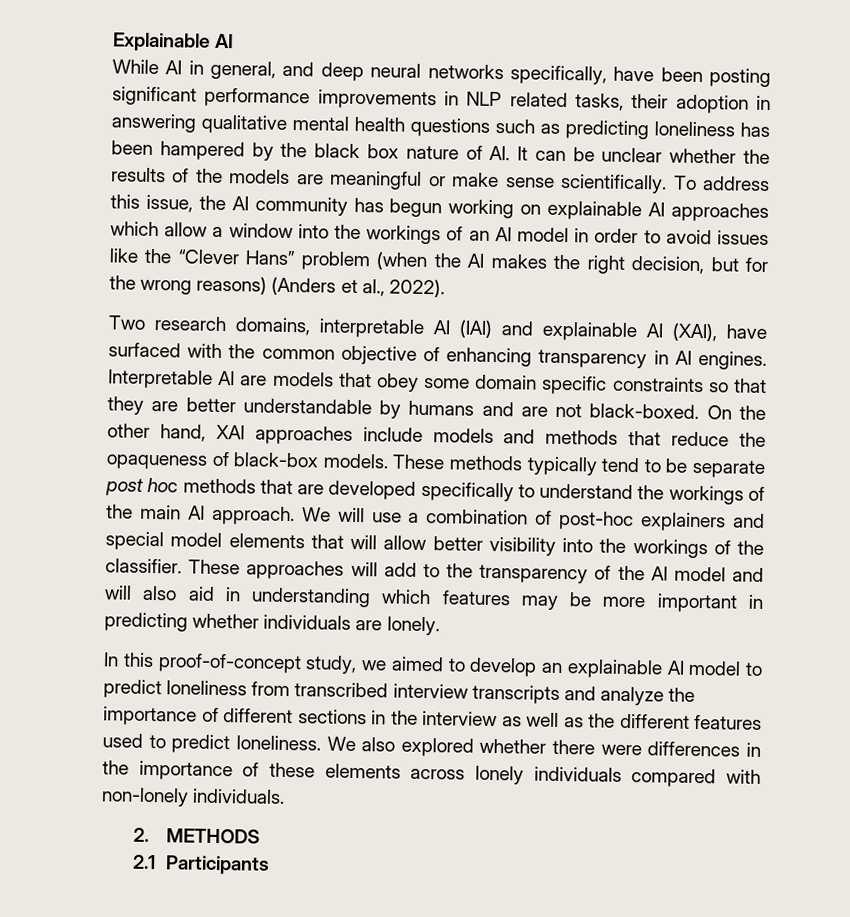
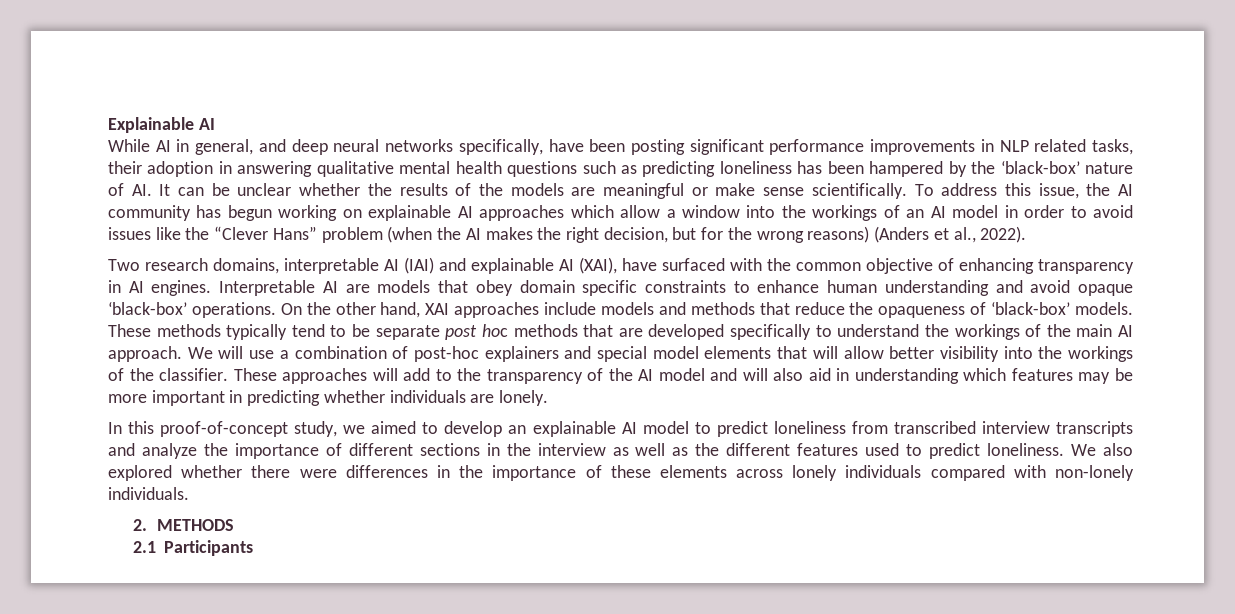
- While AI in general, and deep neural networks specifically, have been posting significant performance improvements in NLP related tasks, their adoption in answering qualitative mental health questions such as predicting loneliness has been hampered by the black box nature of AI. It can be unclear whether the results of the models are meaningful or make sense scientifically.
+ While AI in general, and deep neural networks specifically, have been posting significant performance improvements in NLP related tasks, their adoption in answering qualitative mental health questions such as predicting loneliness has been hampered by the ‘black-box’ nature of AI. It can be unclear whether the results of the models are meaningful or make sense scientifically.
- Interpretable AI are models that obey some domain specific constraints so that they are better understandable by humans and are not black-boxed.
+ Interpretable AI are models that obey domain specific constraints to enhance human understanding and avoid opaque ‘black-box’ operations.
- On the other hand, XAI approaches include models and methods that reduce the opaqueness of black-box models.
+ On the other hand, XAI approaches include models and methods that reduce the opaqueness of ‘black-box’ models.

